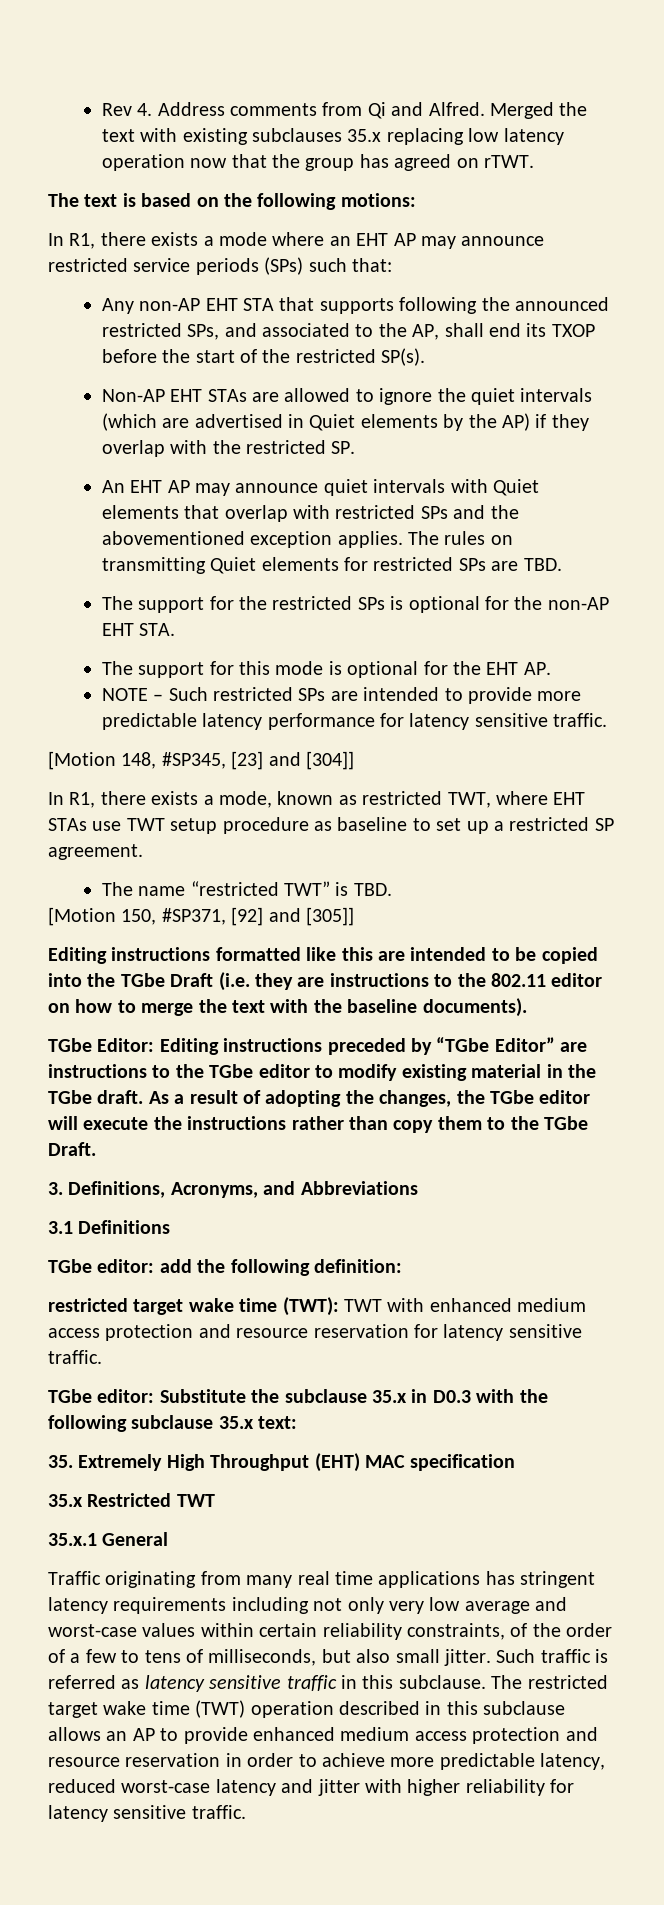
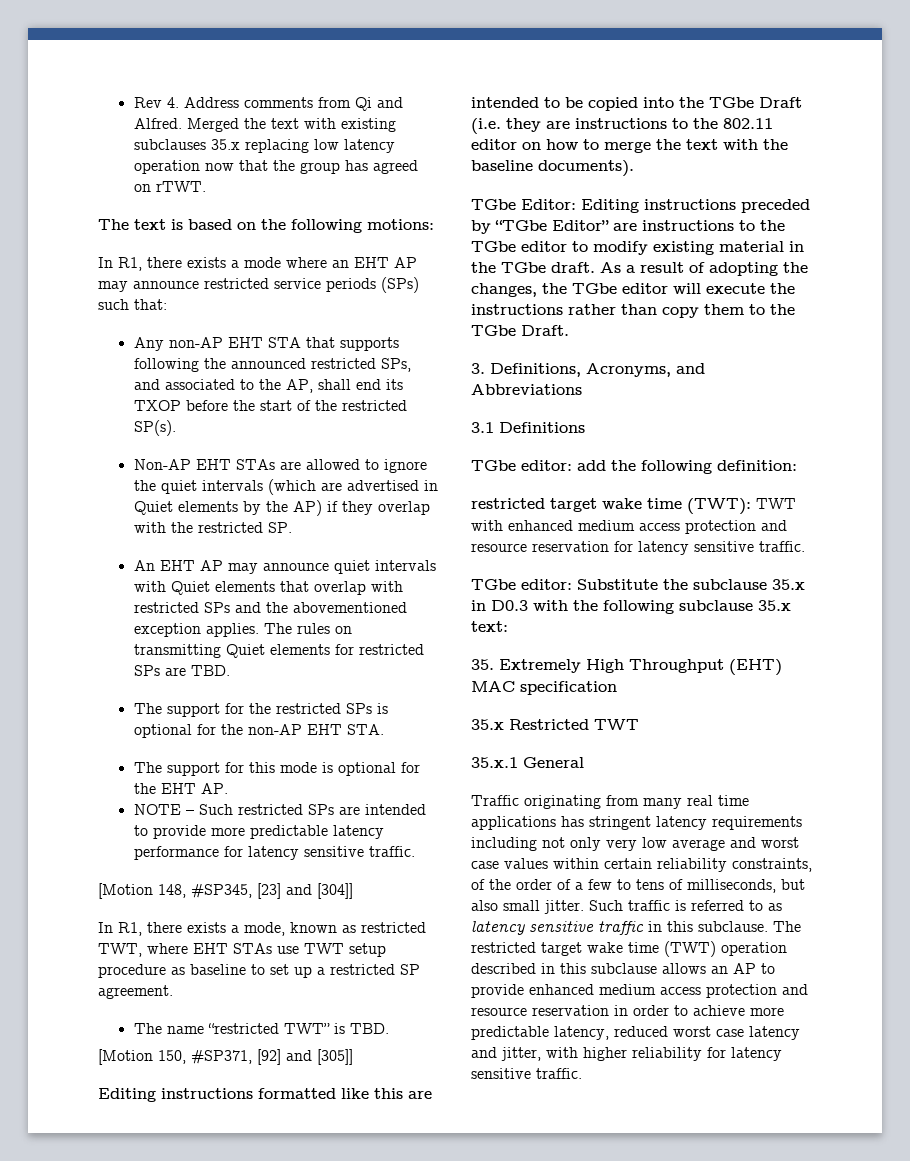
- Traffic originating from many real time applications has stringent latency requirements including not only very low average and worst-case values within certain reliability constraints, of the order of a few to tens of milliseconds, but also small jitter.
+ Traffic originating from many real time applications has stringent latency requirements including not only very low average and worst case values within certain reliability constraints, of the order of a few to tens of milliseconds, but also small jitter.
- Such traffic is referred as latency sensitive traffic in this subclause.
+ Such traffic is referred to as latency sensitive traffic in this subclause.
- The restricted target wake time (TWT) operation described in this subclause allows an AP to provide enhanced medium access protection and resource reservation in order to achieve more predictable latency, reduced worst-case latency and jitter with higher reliability for latency sensitive traffic.
+ The restricted target wake time (TWT) operation described in this subclause allows an AP to provide enhanced medium access protection and resource reservation in order to achieve more predictable latency, reduced worst case latency and jitter, with higher reliability for latency sensitive traffic.

